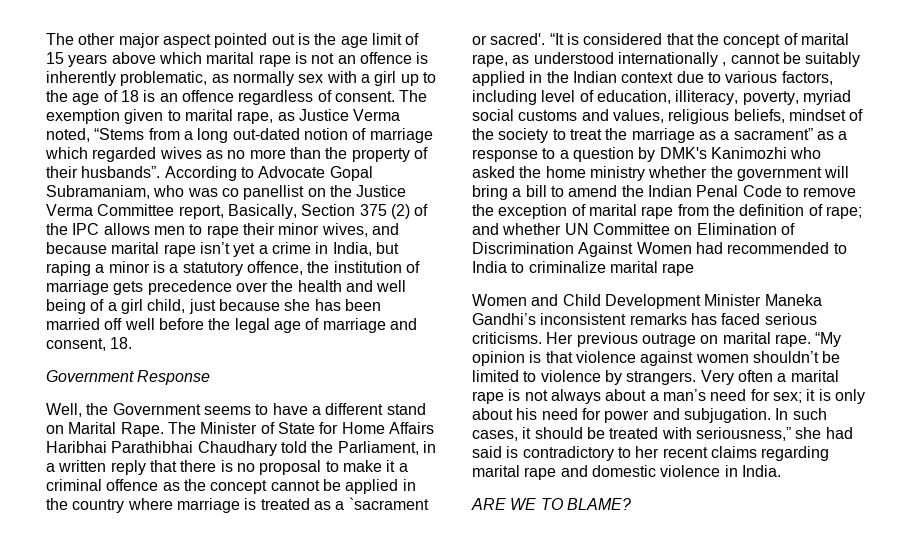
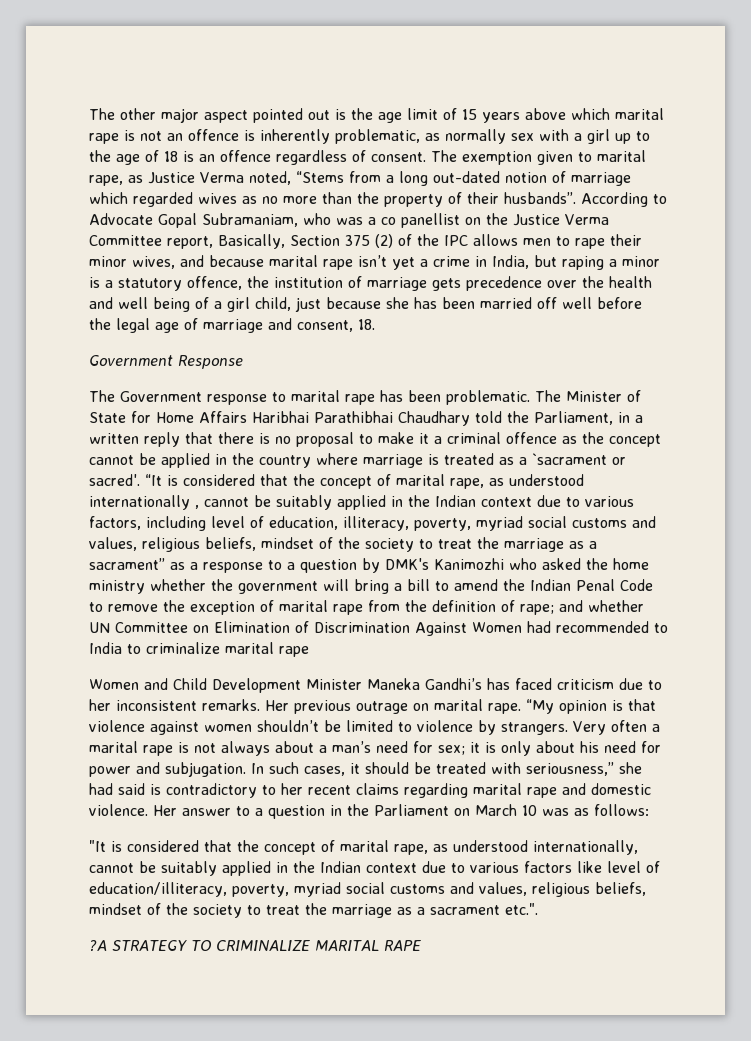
- According to Advocate Gopal Subramaniam, who was co panellist on the Justice Verma Committee report, Basically, Section 375 (2) of the IPC allows men to rape their minor wives, and because marital rape isn’t yet a crime in India, but raping a minor is a statutory offence, the institution of marriage gets precedence over the health and well being of a girl child, just because she has been married off well before the legal age of marriage and consent, 18.
+ According to Advocate Gopal Subramaniam, who was a co panellist on the Justice Verma Committee report, Basically, Section 375 (2) of the IPC allows men to rape their minor wives, and because marital rape isn’t yet a crime in India, but raping a minor is a statutory offence, the institution of marriage gets precedence over the health and well being of a girl child, just because she has been married off well before the legal age of marriage and consent, 18.
- Well, the Government seems to have a different stand on Marital Rape.
+ The Government response to marital rape has been problematic.
- Women and Child Development Minister Maneka Gandhi’s inconsistent remarks has faced serious criticisms.
+ Women and Child Development Minister Maneka Gandhi’s has faced criticism due to her inconsistent remarks.
- In such cases, it should be treated with seriousness,” she had said is contradictory to her recent claims regarding marital rape and domestic violence in India.
- ARE WE TO BLAME?
+ In such cases, it should be treated with seriousness,” she had said is contradictory to her recent claims regarding marital rape and domestic violence. Her answer to a question in the Parliament on March 10 was as follows:
+ "It is considered that the concept of marital rape, as understood internationally, cannot be suitably applied in the Indian context due to various factors like level of education/illiteracy, poverty, myriad social customs and values, religious beliefs, mindset of the society to treat the marriage as a sacrament etc.".
+ ?A STRATEGY TO CRIMINALIZE MARITAL RAPE

